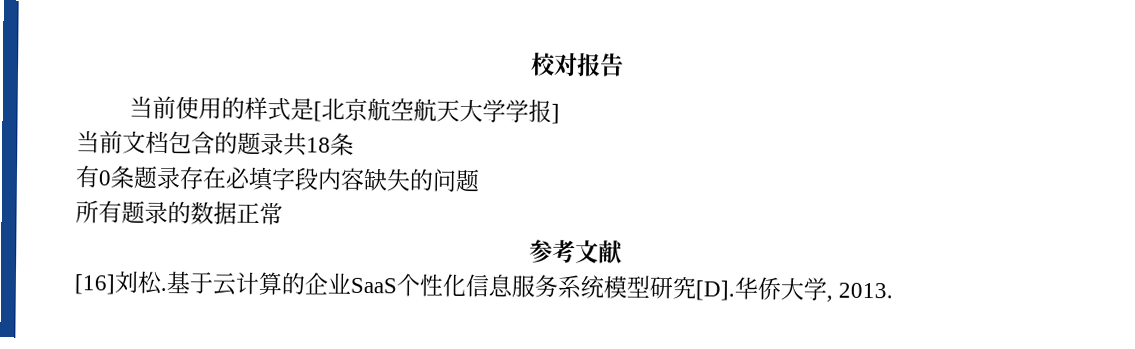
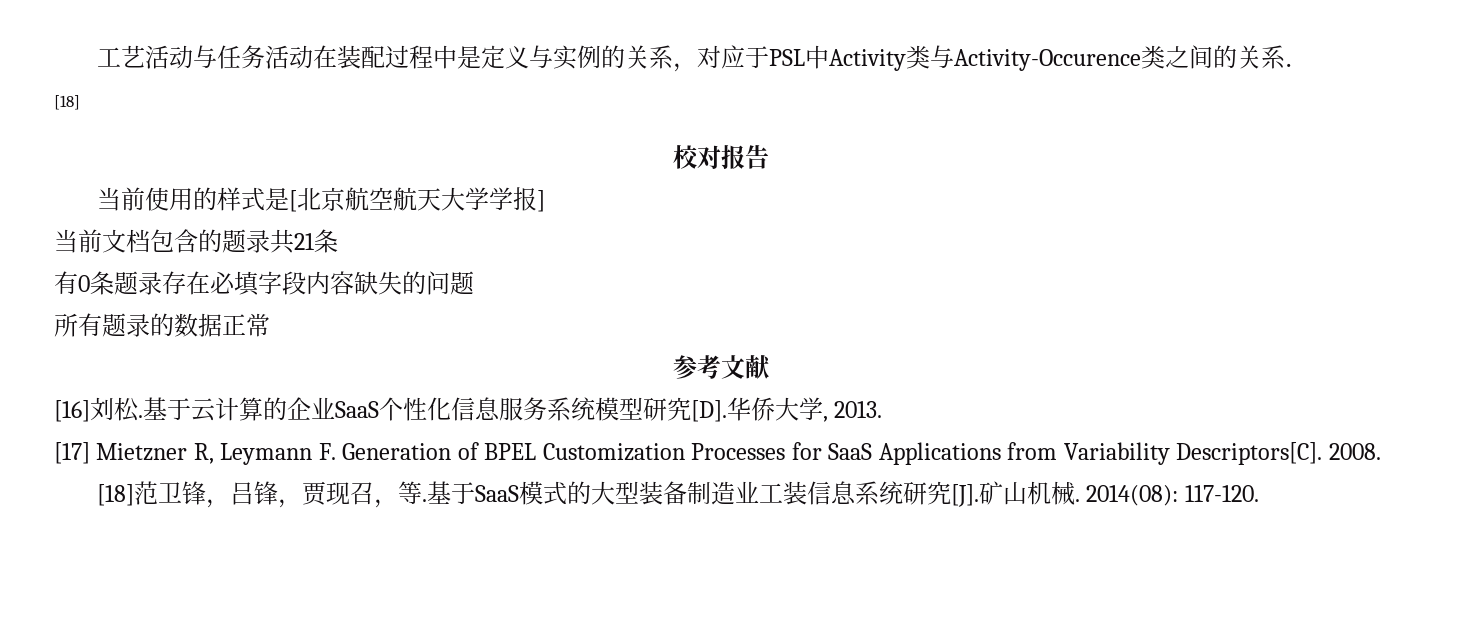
+ 工艺活动与任务活动在装配过程中是定义与实例的关系，对应于PSL中Activity类与Activity-Occurence类之间的关系．
+ [18]
- 当前文档包含的题录共18条
+ 当前文档包含的题录共21条
+ [17] Mietzner R, Leymann F. Generation of BPEL Customization Processes for SaaS Applications from Variability Descriptors[C]. 2008.
+ [18]范卫锋，吕锋，贾现召，等.基于SaaS模式的大型装备制造业工装信息系统研究[J].矿山机械. 2014(08): 117-120.

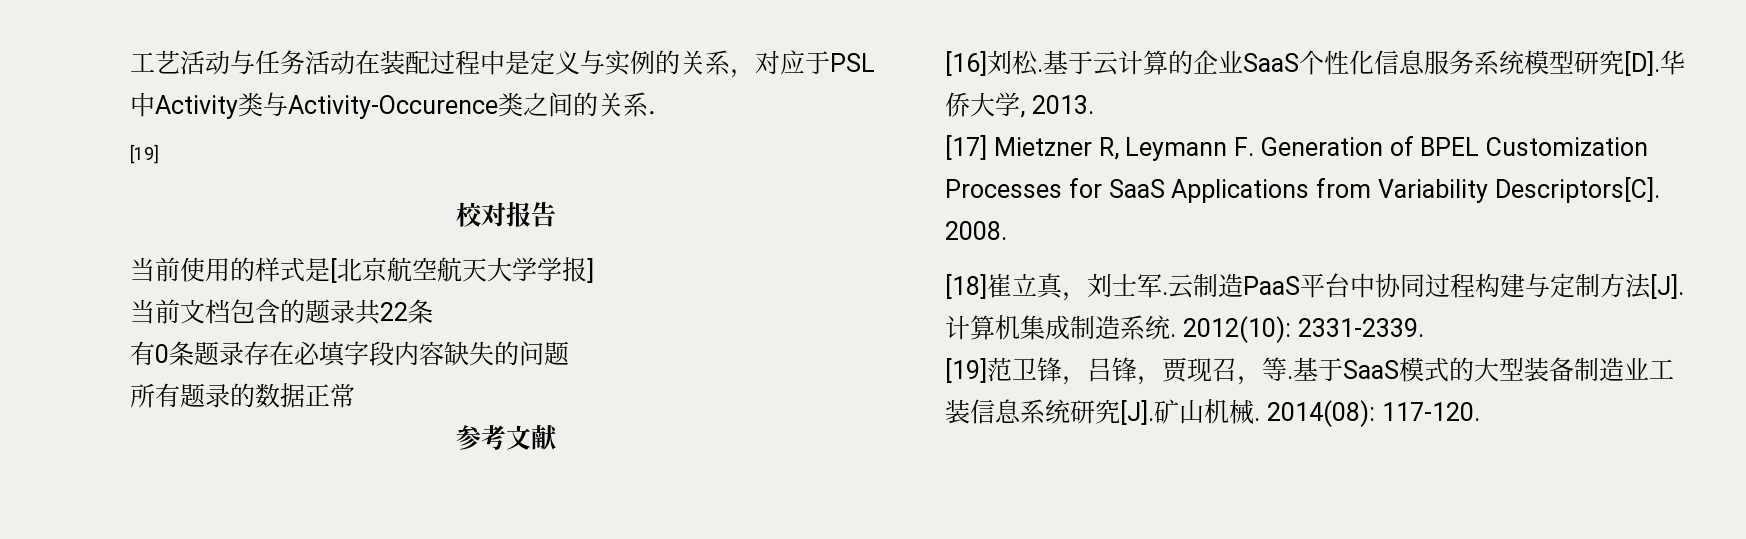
  工艺活动与任务活动在装配过程中是定义与实例的关系，对应于PSL中Activity类与Activity-Occurence类之间的关系．
- [18]
+ [19]
- 当前文档包含的题录共21条
+ 当前文档包含的题录共22条
- [18]范卫锋，吕锋，贾现召，等.
+ [18]崔立真，刘士军.云制造PaaS平台中协同过程构建与定制方法[J].计算机集成制造系统. 2012(10): 2331-2339.
+ [19]范卫锋，吕锋，贾现召，等.

